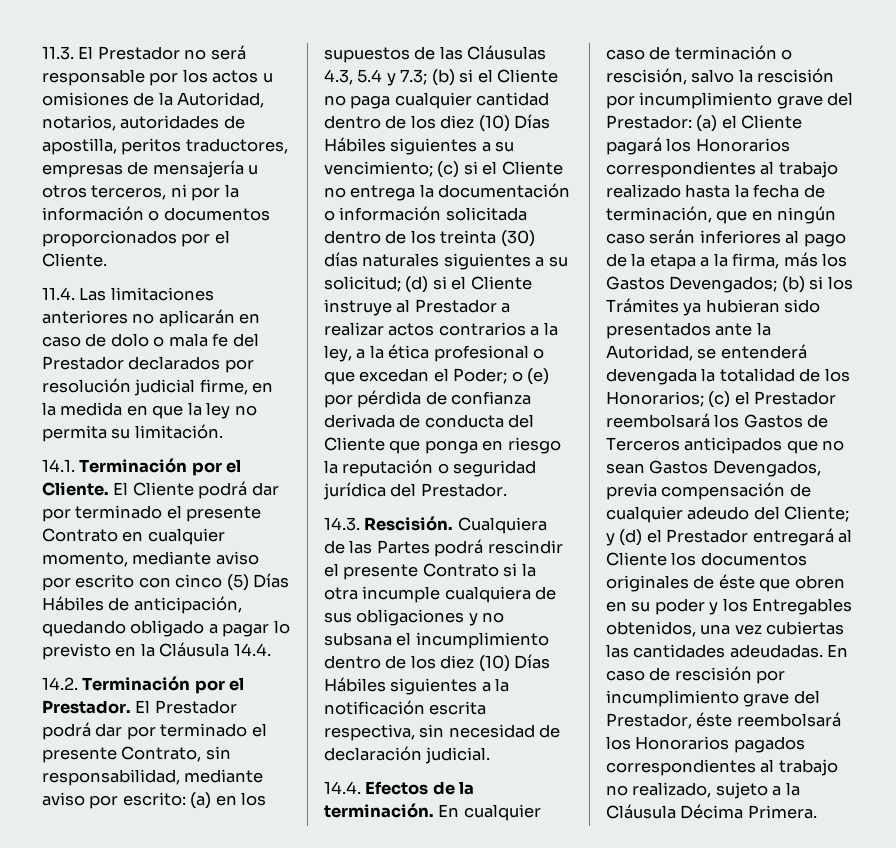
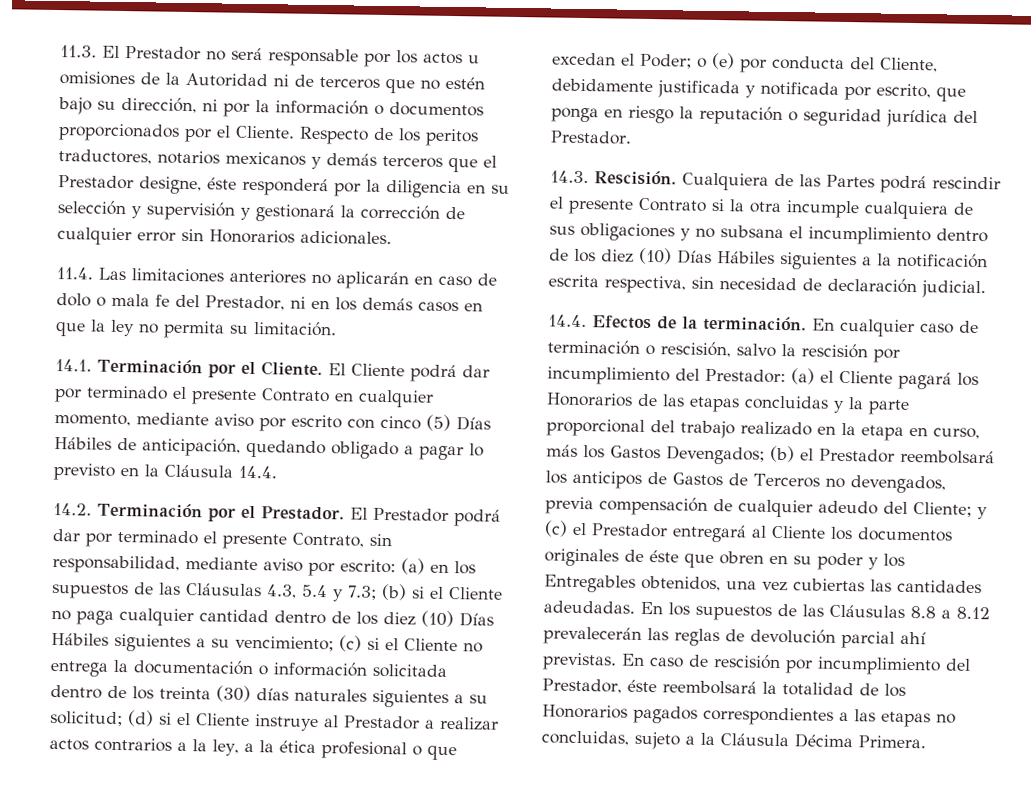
- 11.3. El Prestador no será responsable por los actos u omisiones de la Autoridad, notarios, autoridades de apostilla, peritos traductores, empresas de mensajería u otros terceros, ni por la información o documentos proporcionados por el Cliente.
+ 11.3. El Prestador no será responsable por los actos u omisiones de la Autoridad ni de terceros que no estén bajo su dirección, ni por la información o documentos proporcionados por el Cliente. Respecto de los peritos traductores, notarios mexicanos y demás terceros que el Prestador designe, éste responderá por la diligencia en su selección y supervisión y gestionará la corrección de cualquier error sin Honorarios adicionales.
- 11.4. Las limitaciones anteriores no aplicarán en caso de dolo o mala fe del Prestador declarados por resolución judicial firme, en la medida en que la ley no permita su limitación.
+ 11.4. Las limitaciones anteriores no aplicarán en caso de dolo o mala fe del Prestador, ni en los demás casos en que la ley no permita su limitación.
- o (e) por pérdida de confianza derivada de conducta del Cliente que ponga en riesgo la reputación o seguridad jurídica del Prestador.
+ o (e) por conducta del Cliente, debidamente justificada y notificada por escrito, que ponga en riesgo la reputación o seguridad jurídica del Prestador.
- En cualquier caso de terminación o rescisión, salvo la rescisión por incumplimiento grave del Prestador:
+ En cualquier caso de terminación o rescisión, salvo la rescisión por incumplimiento del Prestador:
- (a) el Cliente pagará los Honorarios correspondientes al trabajo realizado hasta la fecha de terminación, que en ningún caso serán inferiores al pago de la etapa a la firma, más los Gastos Devengados;
+ (a) el Cliente pagará los Honorarios de las etapas concluidas y la parte proporcional del trabajo realizado en la etapa en curso, más los Gastos Devengados;
- (b) si los Trámites ya hubieran sido presentados ante la Autoridad, se entenderá devengada la totalidad de los Honorarios; (c) el Prestador reembolsará los Gastos de Terceros anticipados que no sean Gastos Devengados, previa compensación de cualquier adeudo del Cliente;
+ (b) el Prestador reembolsará los anticipos de Gastos de Terceros no devengados, previa compensación de cualquier adeudo del Cliente;
- y (d) el Prestador entregará al Cliente los documentos originales de éste que obren en su poder y los Entregables obtenidos, una vez cubiertas las cantidades adeudadas.
+ y (c) el Prestador entregará al Cliente los documentos originales de éste que obren en su poder y los Entregables obtenidos, una vez cubiertas las cantidades adeudadas.
- En caso de rescisión por incumplimiento grave del Prestador, éste reembolsará los Honorarios pagados correspondientes al trabajo no realizado, sujeto a la Cláusula Décima Primera.
+ En los supuestos de las Cláusulas 8.8 a 8.12 prevalecerán las reglas de devolución parcial ahí previstas. En caso de rescisión por incumplimiento del Prestador, éste reembolsará la totalidad de los Honorarios pagados correspondientes a las etapas no concluidas, sujeto a la Cláusula Décima Primera.

